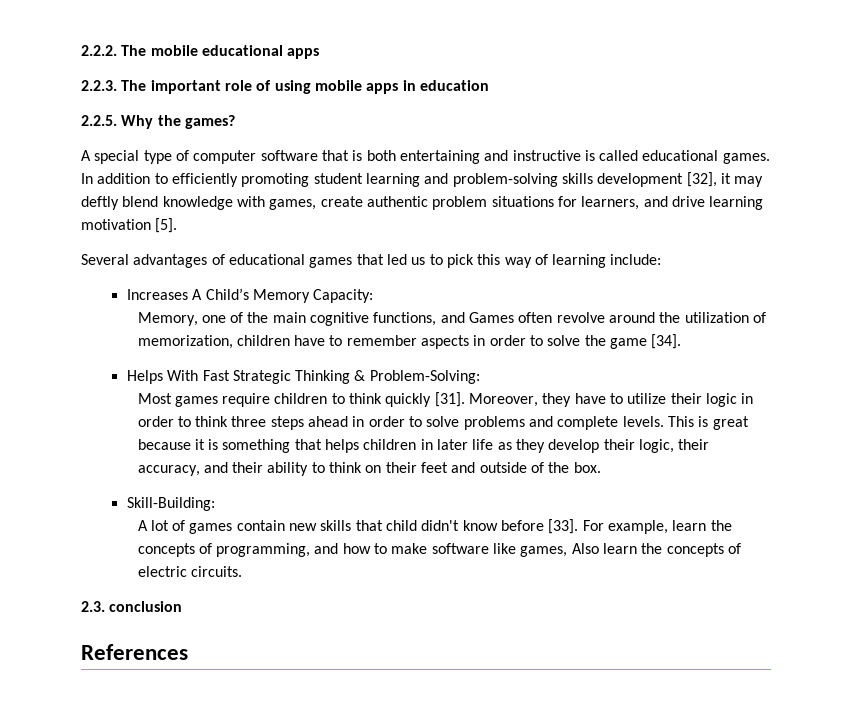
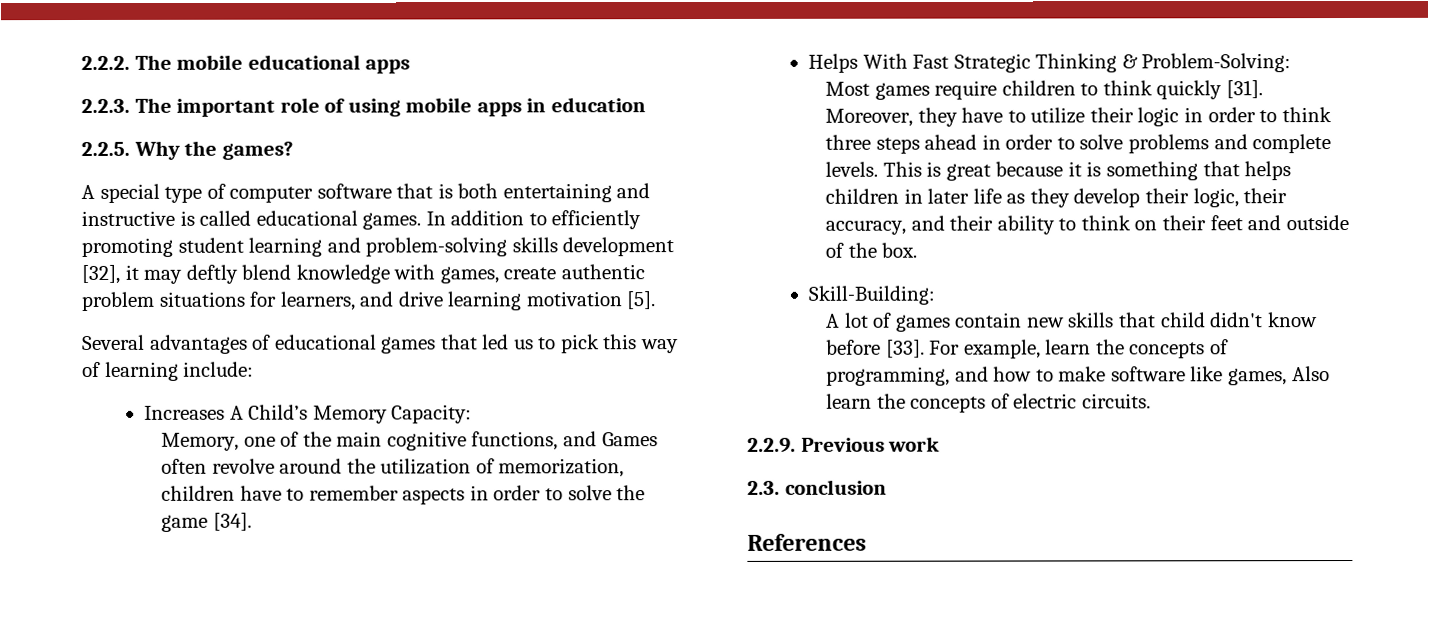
+ 2.2.9. Previous work

